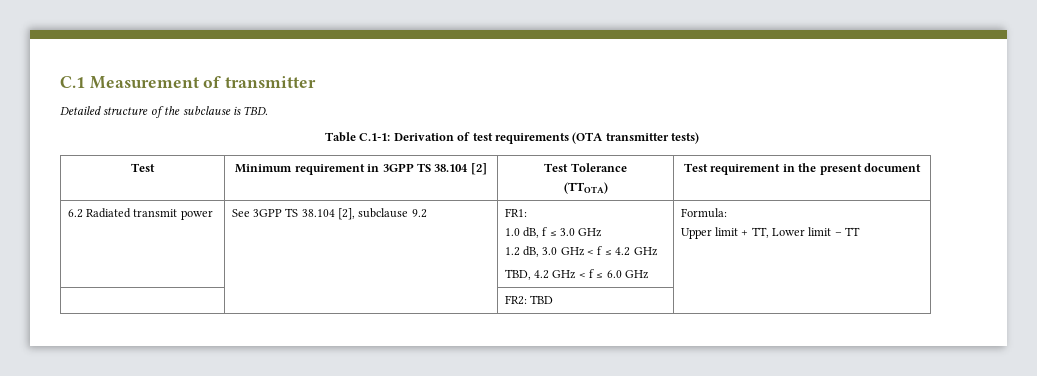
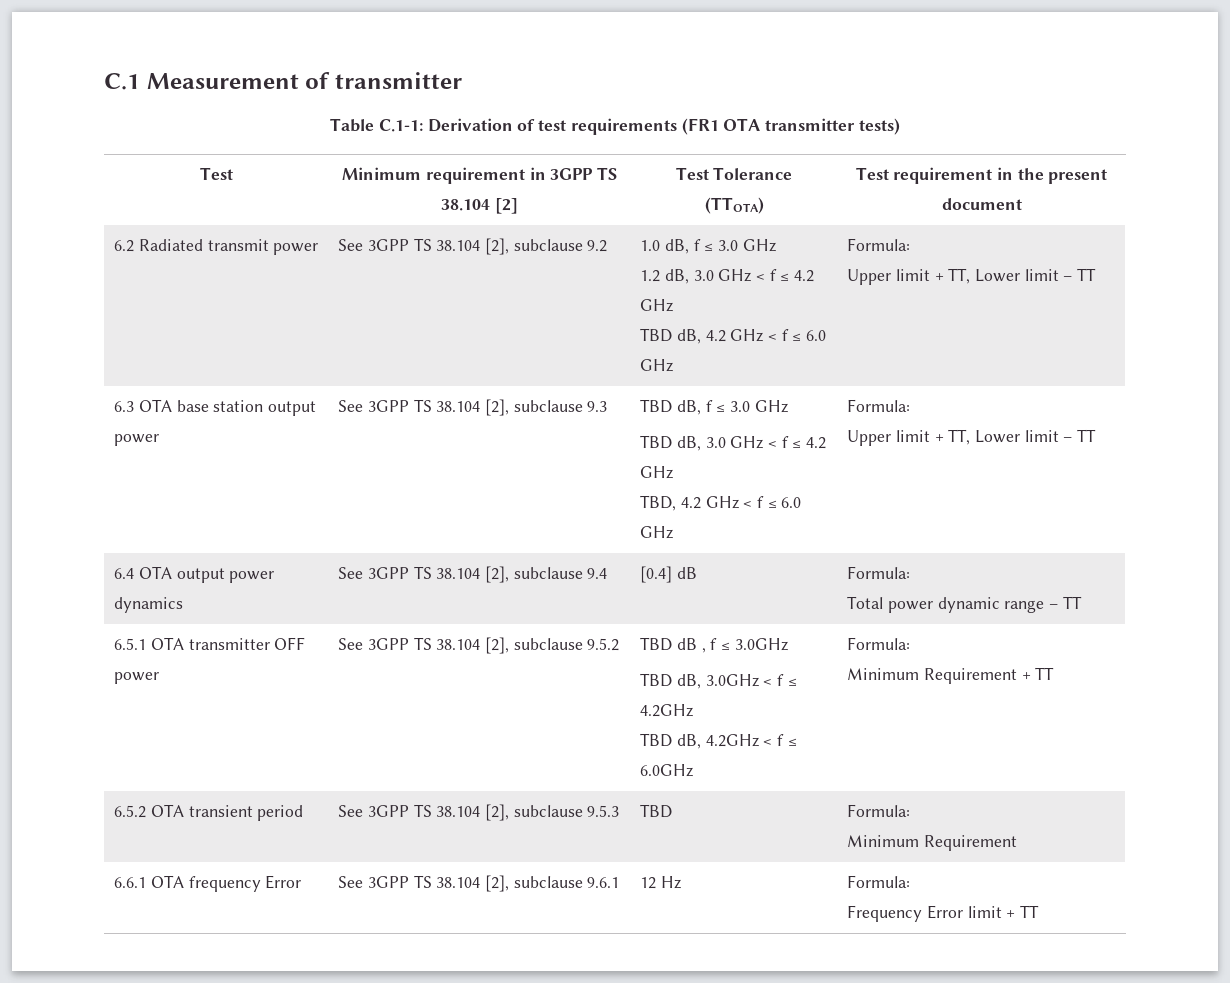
- Detailed structure of the subclause is TBD.
- Table C.1-1: Derivation of test requirements (OTA transmitter tests)
+ Table C.1-1: Derivation of test requirements (FR1 OTA transmitter tests)
- FR1:
+ TBD dB, 4.2 GHz < f ≤ 6.0 GHz | Formula:
+ Upper limit + TT, Lower limit – TT
+ 6.3 OTA base station output power | See 3GPP TS 38.104 [2], subclause 9.3 | TBD dB, f ≤ 3.0 GHz
+ TBD dB, 3.0 GHz < f ≤ 4.2 GHz
- | | FR2: TBD |
+ 6.4 OTA output power dynamics | See 3GPP TS 38.104 [2], subclause 9.4 | [0.4] dB | Formula:
+ Total power dynamic range – TT
+ 6.5.1 OTA transmitter OFF power | See 3GPP TS 38.104 [2], subclause 9.5.2 | TBD dB , f ≤ 3.0GHz
+ TBD dB, 3.0GHz < f ≤ 4.2GHz
+ TBD dB, 4.2GHz < f ≤ 6.0GHz | Formula:
+ Minimum Requirement + TT
+ 6.5.2 OTA transient period | See 3GPP TS 38.104 [2], subclause 9.5.3 | TBD | Formula:
+ Minimum Requirement
+ 6.6.1 OTA frequency Error | See 3GPP TS 38.104 [2], subclause 9.6.1 | 12 Hz | Formula:
+ Frequency Error limit + TT

